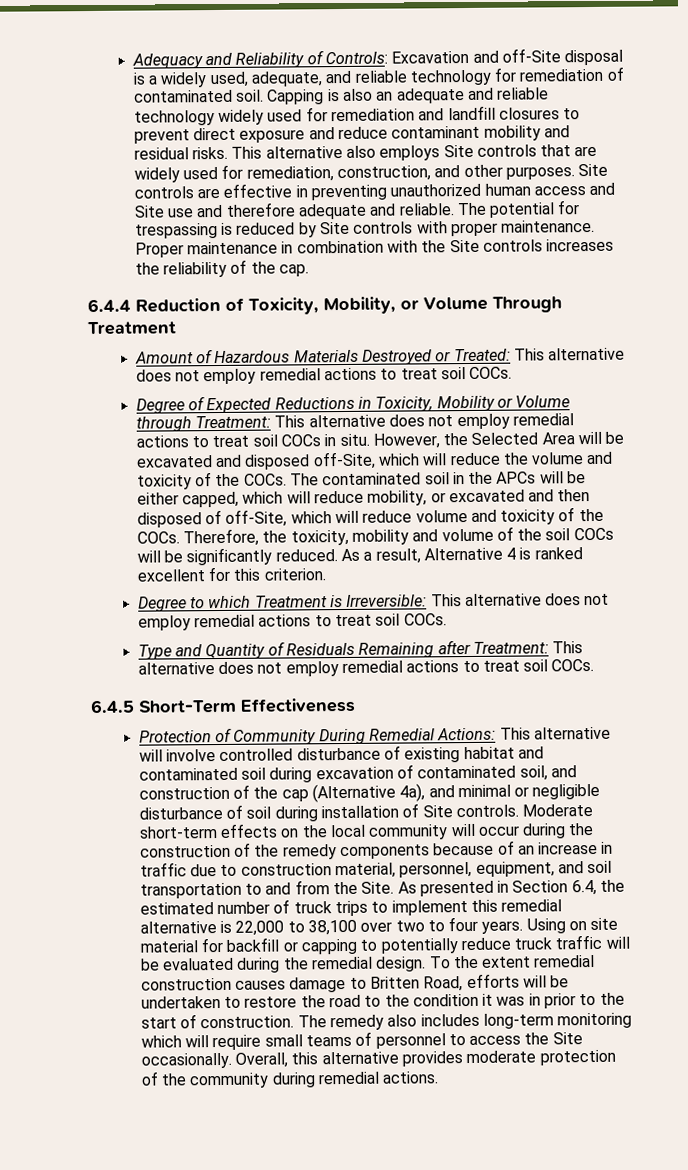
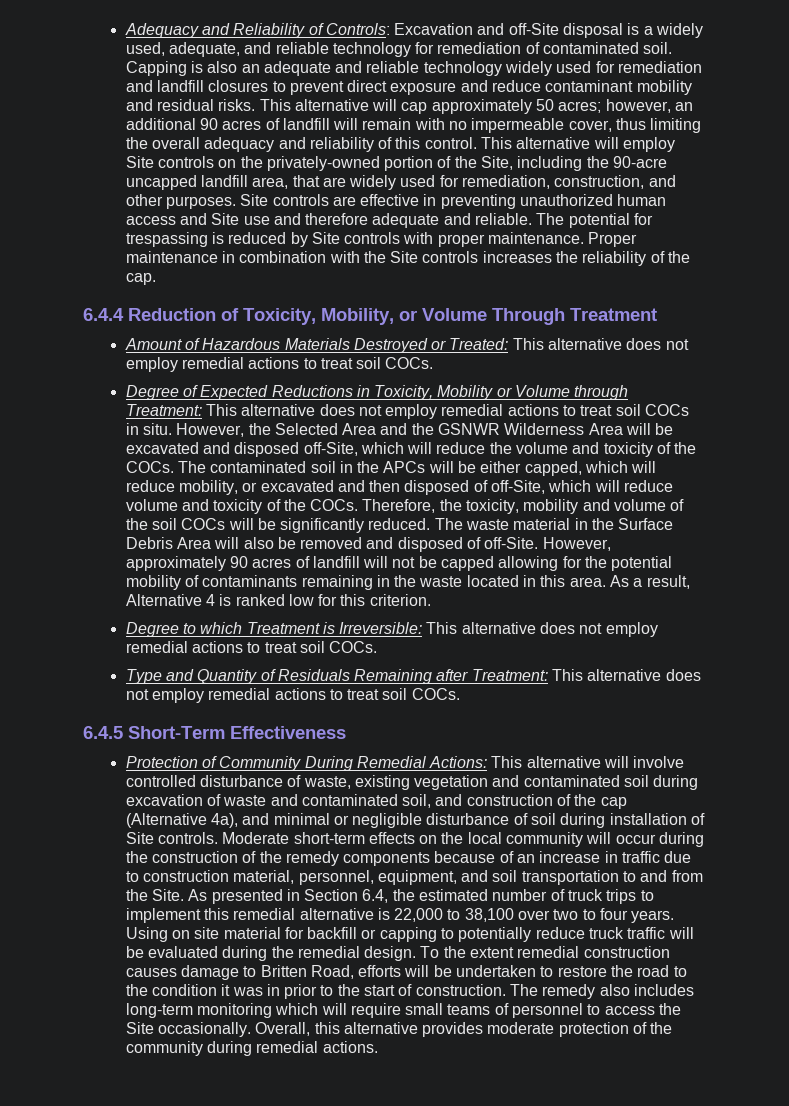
- This alternative also employs Site controls that are widely used for remediation, construction, and other purposes.
+ This alternative will cap approximately 50 acres; however, an additional 90 acres of landfill will remain with no impermeable cover, thus limiting the overall adequacy and reliability of this control. This alternative will employ Site controls on the privately-owned portion of the Site, including the 90-acre uncapped landfill area, that are widely used for remediation, construction, and other purposes.
- However, the Selected Area will be excavated and disposed off-Site, which will reduce the volume and toxicity of the COCs.
+ However, the Selected Area and the GSNWR Wilderness Area will be excavated and disposed off-Site, which will reduce the volume and toxicity of the COCs.
+ The waste material in the Surface Debris Area will also be removed and disposed of off-Site. However, approximately 90 acres of landfill will not be capped allowing for the potential mobility of contaminants remaining in the waste located in this area.
- As a result, Alternative 4 is ranked excellent for this criterion.
+ As a result, Alternative 4 is ranked low for this criterion.
- Protection of Community During Remedial Actions: This alternative will involve controlled disturbance of existing habitat and contaminated soil during excavation of contaminated soil, and construction of the cap (Alternative 4a), and minimal or negligible disturbance of soil during installation of Site controls.
+ Protection of Community During Remedial Actions: This alternative will involve controlled disturbance of waste, existing vegetation and contaminated soil during excavation of waste and contaminated soil, and construction of the cap (Alternative 4a), and minimal or negligible disturbance of soil during installation of Site controls.

